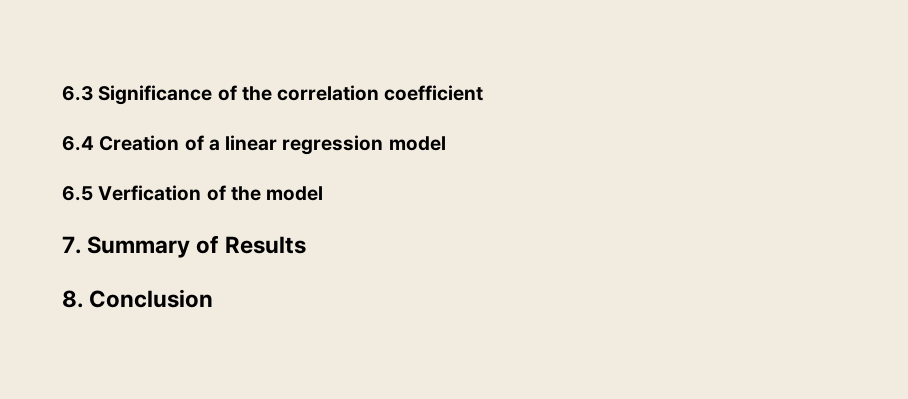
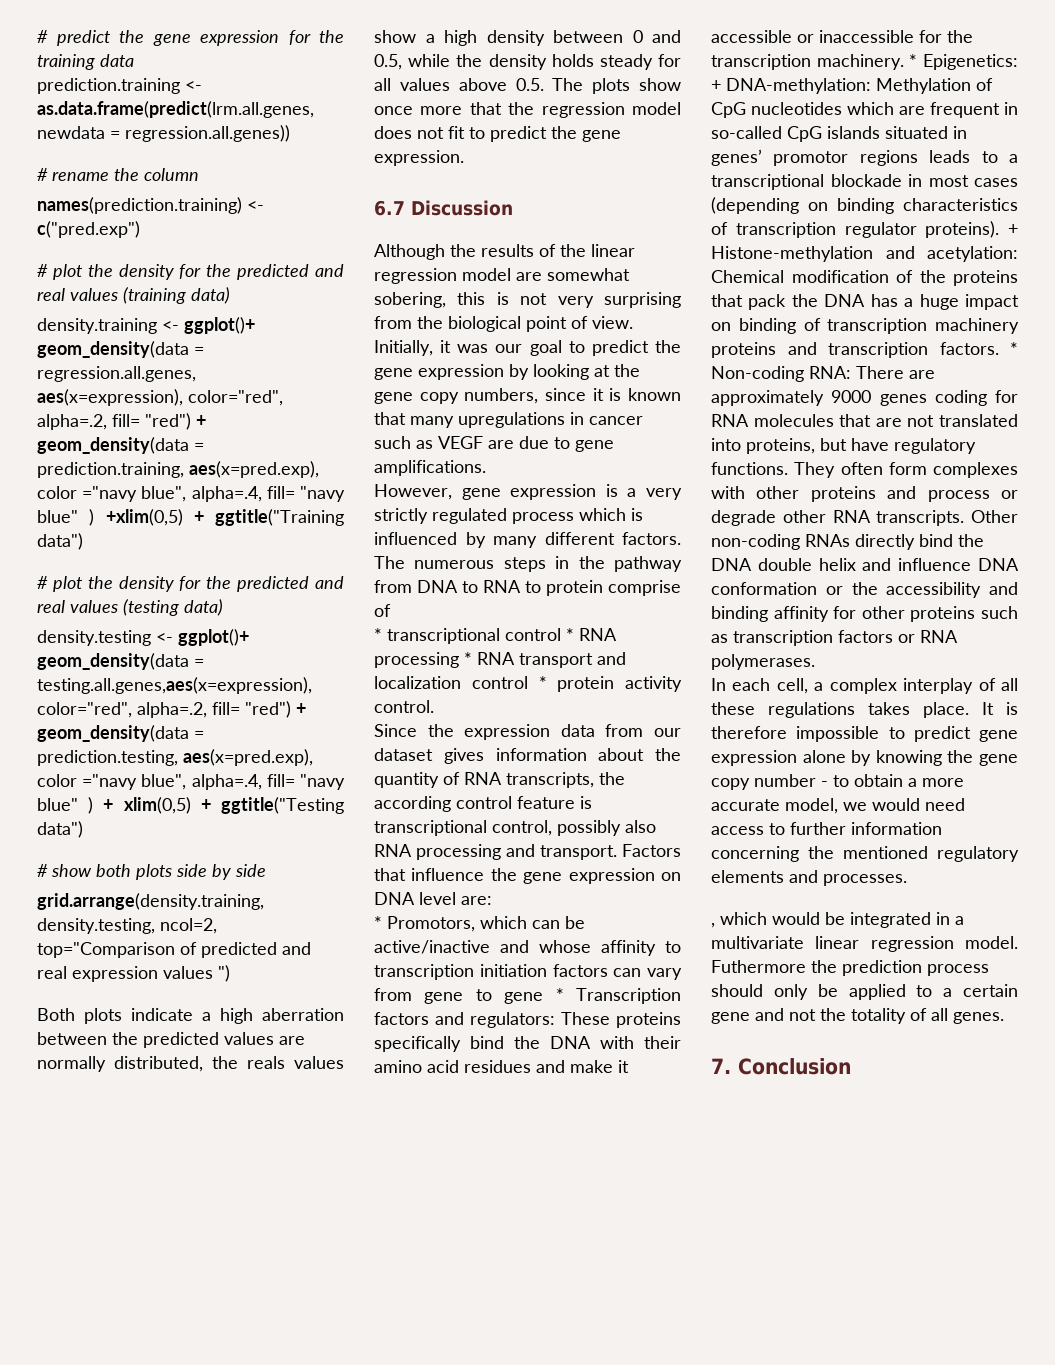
- 6.3 Significance of the correlation coefficient
- 6.4 Creation of a linear regression model
- 6.5 Verfication of the model
- 7. Summary of Results
- 8. Conclusion
+ # predict the gene expression for the training data
+ prediction.training <- as.data.frame(predict(lrm.all.genes, newdata = regression.all.genes))
+ # rename the column
+ names(prediction.training) <- c("pred.exp")
+ # plot the density for the predicted and real values (training data)
+ density.training <- ggplot()+ geom_density(data = regression.all.genes, aes(x=expression), color="red", alpha=.2, fill= "red") + geom_density(data = prediction.training, aes(x=pred.exp), color ="navy blue", alpha=.4, fill= "navy blue" ) +xlim(0,5) + ggtitle("Training data")
+ # plot the density for the predicted and real values (testing data)
+ density.testing <- ggplot()+ geom_density(data = testing.all.genes,aes(x=expression), color="red", alpha=.2, fill= "red") + geom_density(data = prediction.testing, aes(x=pred.exp), color ="navy blue", alpha=.4, fill= "navy blue" ) + xlim(0,5) + ggtitle("Testing data")
+ # show both plots side by side
+ grid.arrange(density.training, density.testing, ncol=2, top="Comparison of predicted and real expression values ")
+ Both plots indicate a high aberration between the predicted values are normally distributed, the reals values show a high density between 0 and 0.5, while the density holds steady for all values above 0.5. The plots show once more that the regression model does not fit to predict the gene expression.
+ 6.7 Discussion
+ Although the results of the linear regression model are somewhat sobering, this is not very surprising from the biological point of view. Initially, it was our goal to predict the gene expression by looking at the gene copy numbers, since it is known that many upregulations in cancer such as VEGF are due to gene amplifications.
+ However, gene expression is a very strictly regulated process which is influenced by many different factors. The numerous steps in the pathway from DNA to RNA to protein comprise of
+ * transcriptional control * RNA processing * RNA transport and localization control * protein activity control.
+ Since the expression data from our dataset gives information about the quantity of RNA transcripts, the according control feature is transcriptional control, possibly also RNA processing and transport. Factors that influence the gene expression on DNA level are:
+ * Promotors, which can be active/inactive and whose affinity to transcription initiation factors can vary from gene to gene * Transcription factors and regulators: These proteins specifically bind the DNA with their amino acid residues and make it accessible or inaccessible for the transcription machinery. * Epigenetics: + DNA-methylation: Methylation of CpG nucleotides which are frequent in so-called CpG islands situated in genes’ promotor regions leads to a transcriptional blockade in most cases (depending on binding characteristics of transcription regulator proteins). + Histone-methylation and acetylation: Chemical modification of the proteins that pack the DNA has a huge impact on binding of transcription machinery proteins and transcription factors. * Non-coding RNA: There are approximately 9000 genes coding for RNA molecules that are not translated into proteins, but have regulatory functions. They often form complexes with other proteins and process or degrade other RNA transcripts. Other non-coding RNAs directly bind the DNA double helix and influence DNA conformation or the accessibility and binding affinity for other proteins such as transcription factors or RNA polymerases.
+ In each cell, a complex interplay of all these regulations takes place. It is therefore impossible to predict gene expression alone by knowing the gene copy number - to obtain a more accurate model, we would need access to further information concerning the mentioned regulatory elements and processes.
+ , which would be integrated in a multivariate linear regression model. Futhermore the prediction process should only be applied to a certain gene and not the totality of all genes.
+ 7. Conclusion

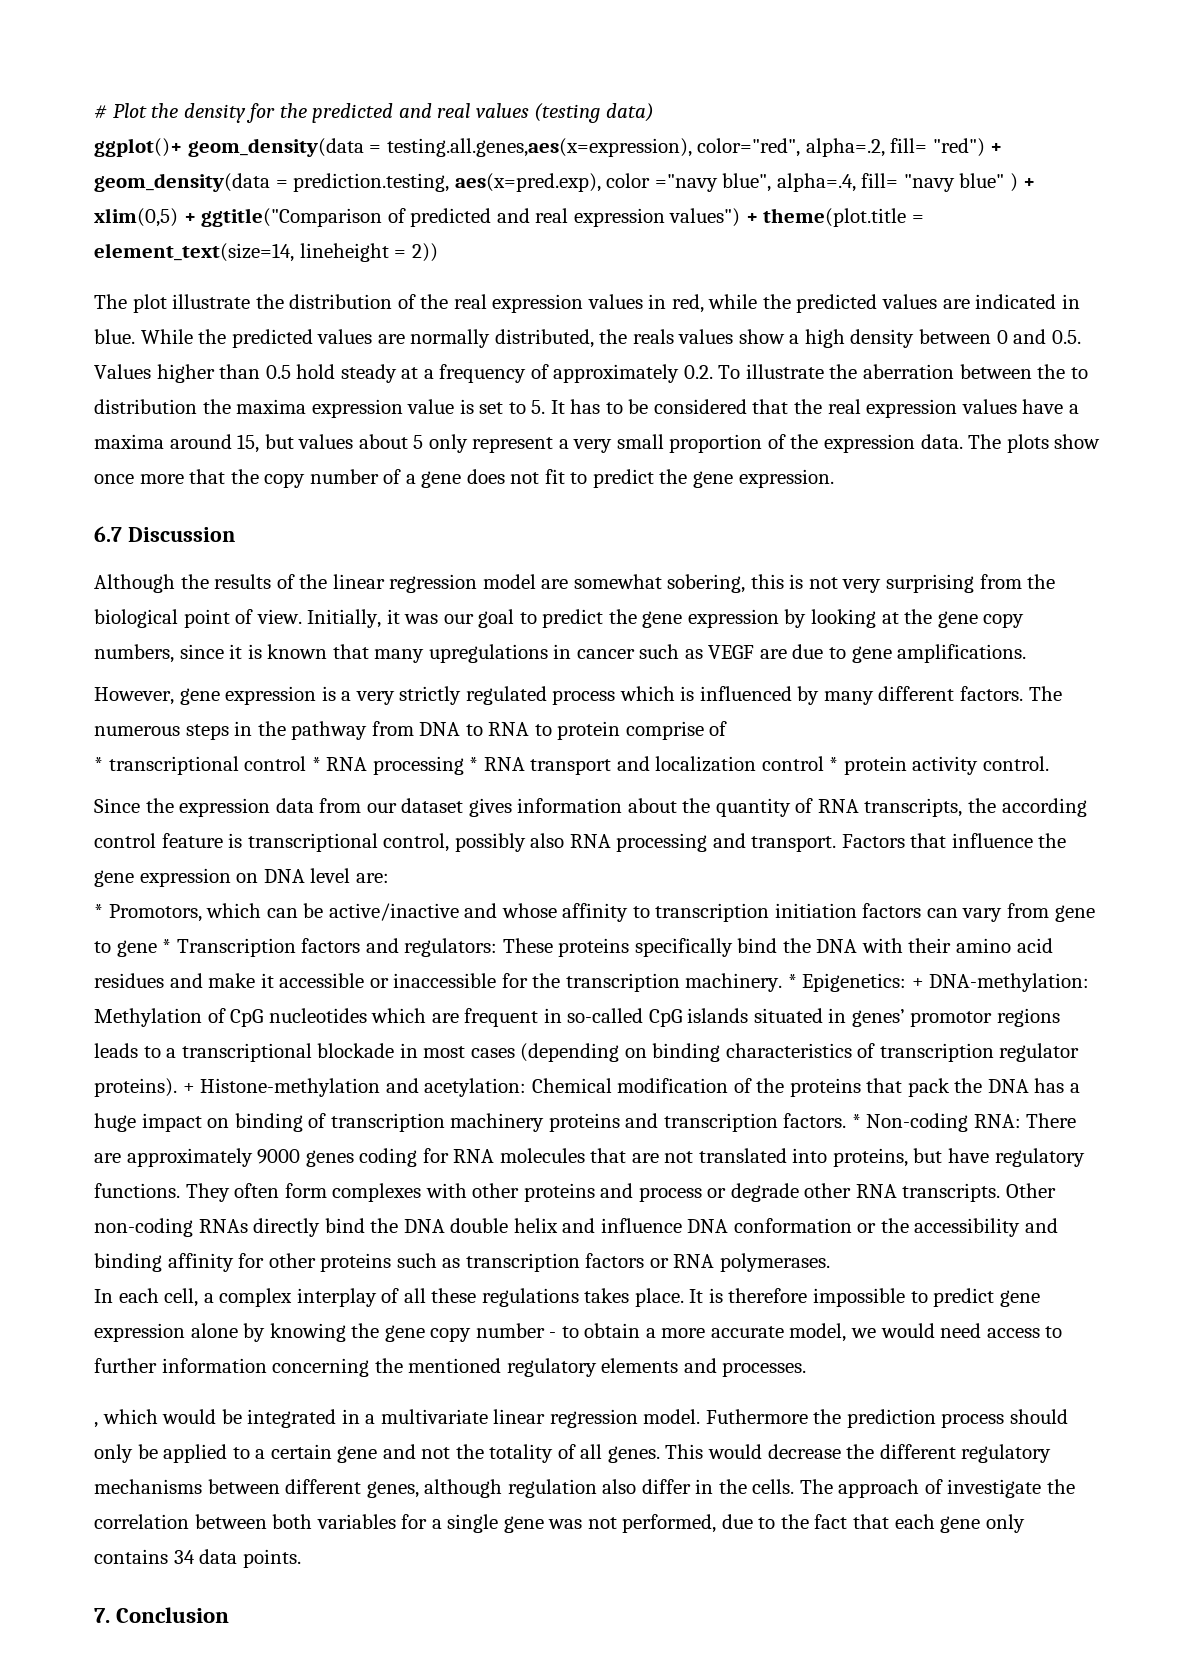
- # predict the gene expression for the training data
- prediction.training <- as.data.frame(predict(lrm.all.genes, newdata = regression.all.genes))
- # rename the column
- names(prediction.training) <- c("pred.exp")
- # plot the density for the predicted and real values (training data)
- density.training <- ggplot()+ geom_density(data = regression.all.genes, aes(x=expression), color="red", alpha=.2, fill= "red") + geom_density(data = prediction.training, aes(x=pred.exp), color ="navy blue", alpha=.4, fill= "navy blue" ) +xlim(0,5) + ggtitle("Training data")
- # plot the density for the predicted and real values (testing data)
+ # Plot the density for the predicted and real values (testing data)
- density.testing <- ggplot()+ geom_density(data = testing.all.genes,aes(x=expression), color="red", alpha=.2, fill= "red") + geom_density(data = prediction.testing, aes(x=pred.exp), color ="navy blue", alpha=.4, fill= "navy blue" ) + xlim(0,5) + ggtitle("Testing data")
- # show both plots side by side
- grid.arrange(density.training, density.testing, ncol=2, top="Comparison of predicted and real expression values ")
- Both plots indicate a high aberration between the predicted values are normally distributed, the reals values show a high density between 0 and 0.5, while the density holds steady for all values above 0.5. The plots show once more that the regression model does not fit to predict the gene expression.
+ ggplot()+ geom_density(data = testing.all.genes,aes(x=expression), color="red", alpha=.2, fill= "red") + geom_density(data = prediction.testing, aes(x=pred.exp), color ="navy blue", alpha=.4, fill= "navy blue" ) + xlim(0,5) + ggtitle("Comparison of predicted and real expression values") + theme(plot.title = element_text(size=14, lineheight = 2))
+ The plot illustrate the distribution of the real expression values in red, while the predicted values are indicated in blue. While the predicted values are normally distributed, the reals values show a high density between 0 and 0.5. Values higher than 0.5 hold steady at a frequency of approximately 0.2. To illustrate the aberration between the to distribution the maxima expression value is set to 5. It has to be considered that the real expression values have a maxima around 15, but values about 5 only represent a very small proportion of the expression data. The plots show once more that the copy number of a gene does not fit to predict the gene expression.
+ This would decrease the different regulatory mechanisms between different genes, although regulation also differ in the cells. The approach of investigate the correlation between both variables for a single gene was not performed, due to the fact that each gene only contains 34 data points.

